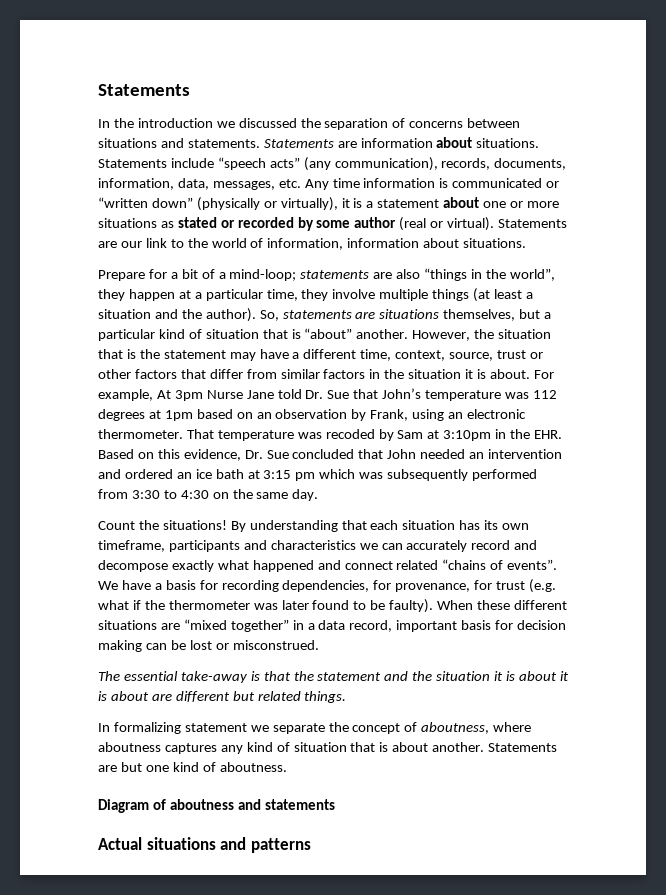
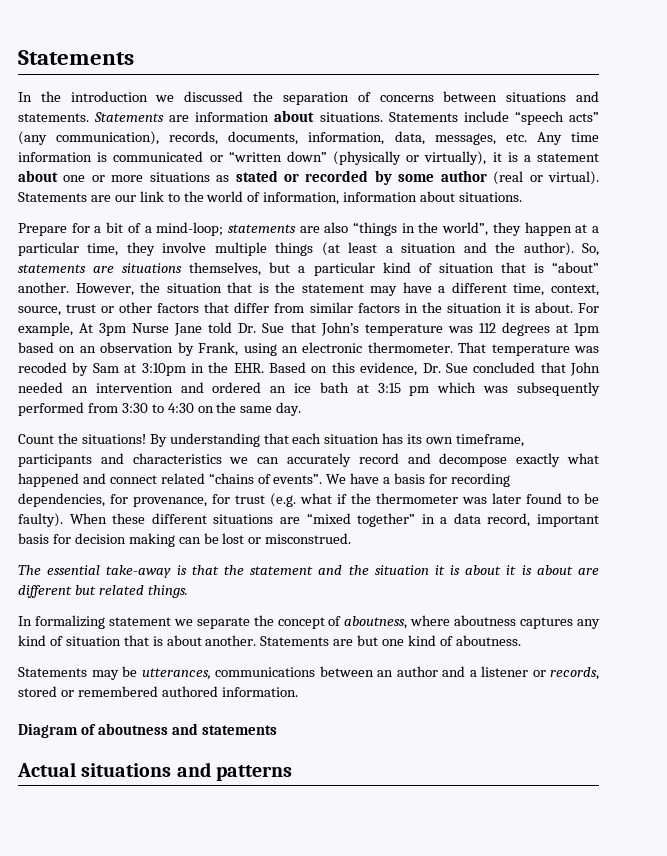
+ Statements may be utterances, communications between an author and a listener or records, stored or remembered authored information.

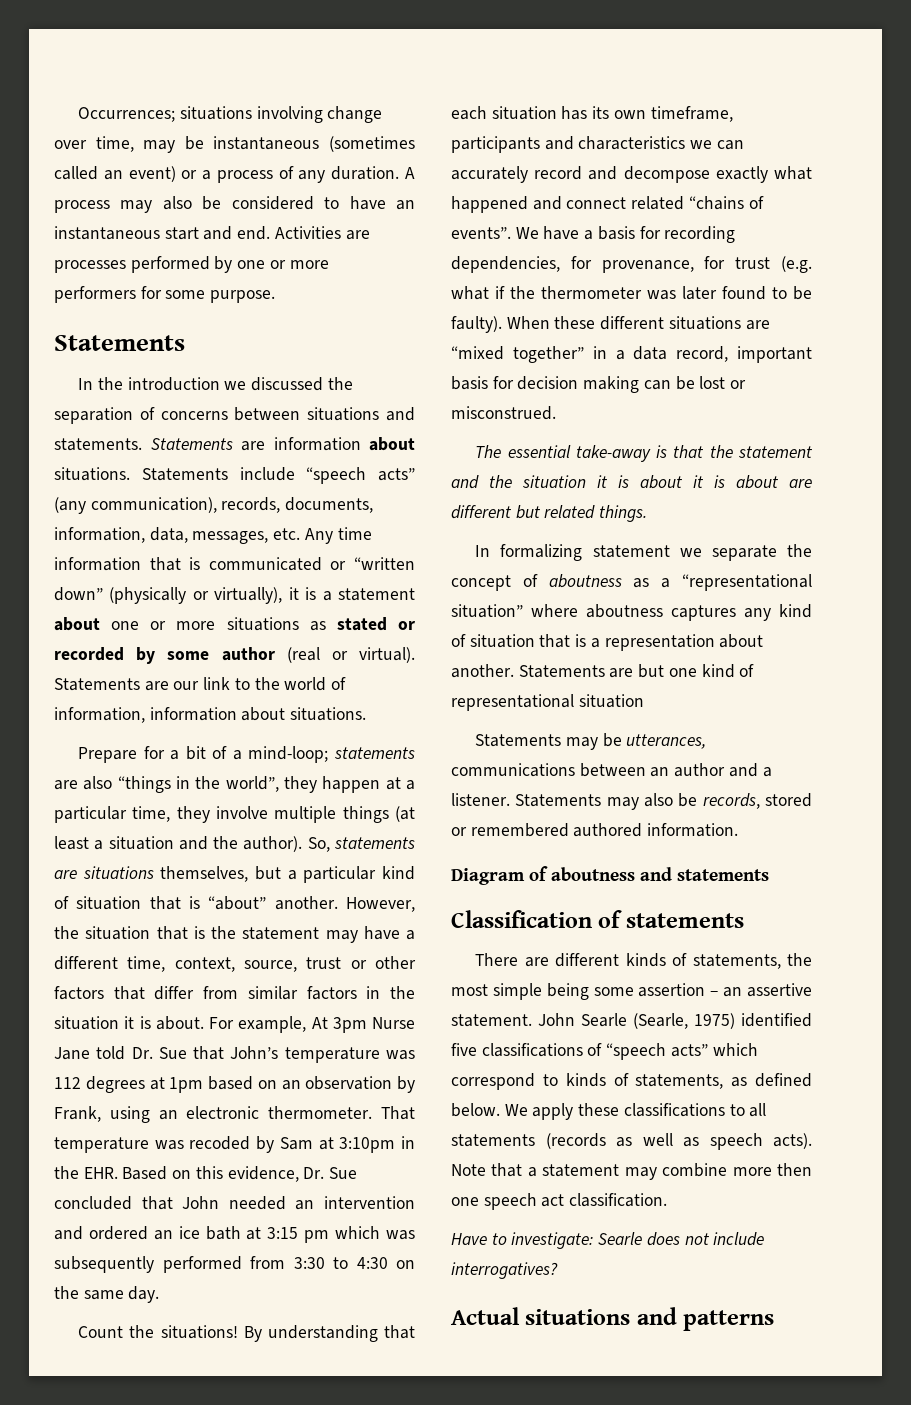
+ Occurrences; situations involving change over time, may be instantaneous (sometimes called an event) or a process of any duration. A process may also be considered to have an instantaneous start and end. Activities are processes performed by one or more performers for some purpose.
- Statements include “speech acts” (any communication), records, documents, information, data, messages, etc. Any time information is communicated or “written down” (physically or virtually), it is a statement about one or more situations as stated or recorded by some author (real or virtual).
+ Statements include “speech acts” (any communication), records, documents, information, data, messages, etc. Any time information that is communicated or “written down” (physically or virtually), it is a statement about one or more situations as stated or recorded by some author (real or virtual).
- In formalizing statement we separate the concept of aboutness, where aboutness captures any kind of situation that is about another.
+ In formalizing statement we separate the concept of aboutness as a “representational situation” where aboutness captures any kind of situation that is a representation about another.
- Statements are but one kind of aboutness.
+ Statements are but one kind of representational situation
- Statements may be utterances, communications between an author and a listener or records, stored or remembered authored information.
+ Statements may be utterances, communications between an author and a listener. Statements may also be records, stored or remembered authored information.
+ Classification of statements
+ There are different kinds of statements, the most simple being some assertion – an assertive statement. John Searle (Searle, 1975) identified five classifications of “speech acts” which correspond to kinds of statements, as defined below. We apply these classifications to all statements (records as well as speech acts). Note that a statement may combine more then one speech act classification.
+ Have to investigate: Searle does not include interrogatives?

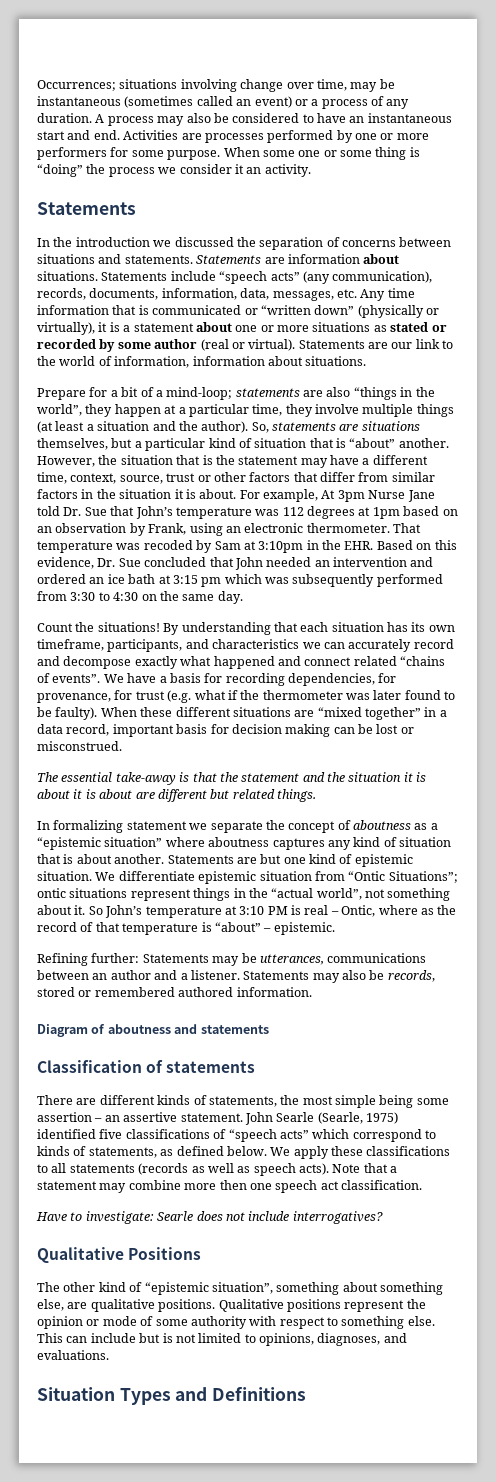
+ When some one or some thing is “doing” the process we consider it an activity.
- By understanding that each situation has its own timeframe, participants and characteristics we can accurately record and decompose exactly what happened and connect related “chains of events”.
+ By understanding that each situation has its own timeframe, participants, and characteristics we can accurately record and decompose exactly what happened and connect related “chains of events”.
- In formalizing statement we separate the concept of aboutness as a “representational situation” where aboutness captures any kind of situation that is a representation about another.
+ In formalizing statement we separate the concept of aboutness as a “epistemic situation” where aboutness captures any kind of situation that is about another.
- Statements are but one kind of representational situation
- Statements may be utterances, communications between an author and a listener.
+ Statements are but one kind of epistemic situation. We differentiate epistemic situation from “Ontic Situations”; ontic situations represent things in the “actual world”, not something about it. So John’s temperature at 3:10 PM is real – Ontic, where as the record of that temperature is “about” – epistemic.
+ Refining further: Statements may be utterances, communications between an author and a listener.
- Actual situations and patterns
+ Qualitative Positions
+ The other kind of “epistemic situation”, something about something else, are qualitative positions. Qualitative positions represent the opinion or mode of some authority with respect to something else. This can include but is not limited to opinions, diagnoses, and evaluations.
+ Situation Types and Definitions

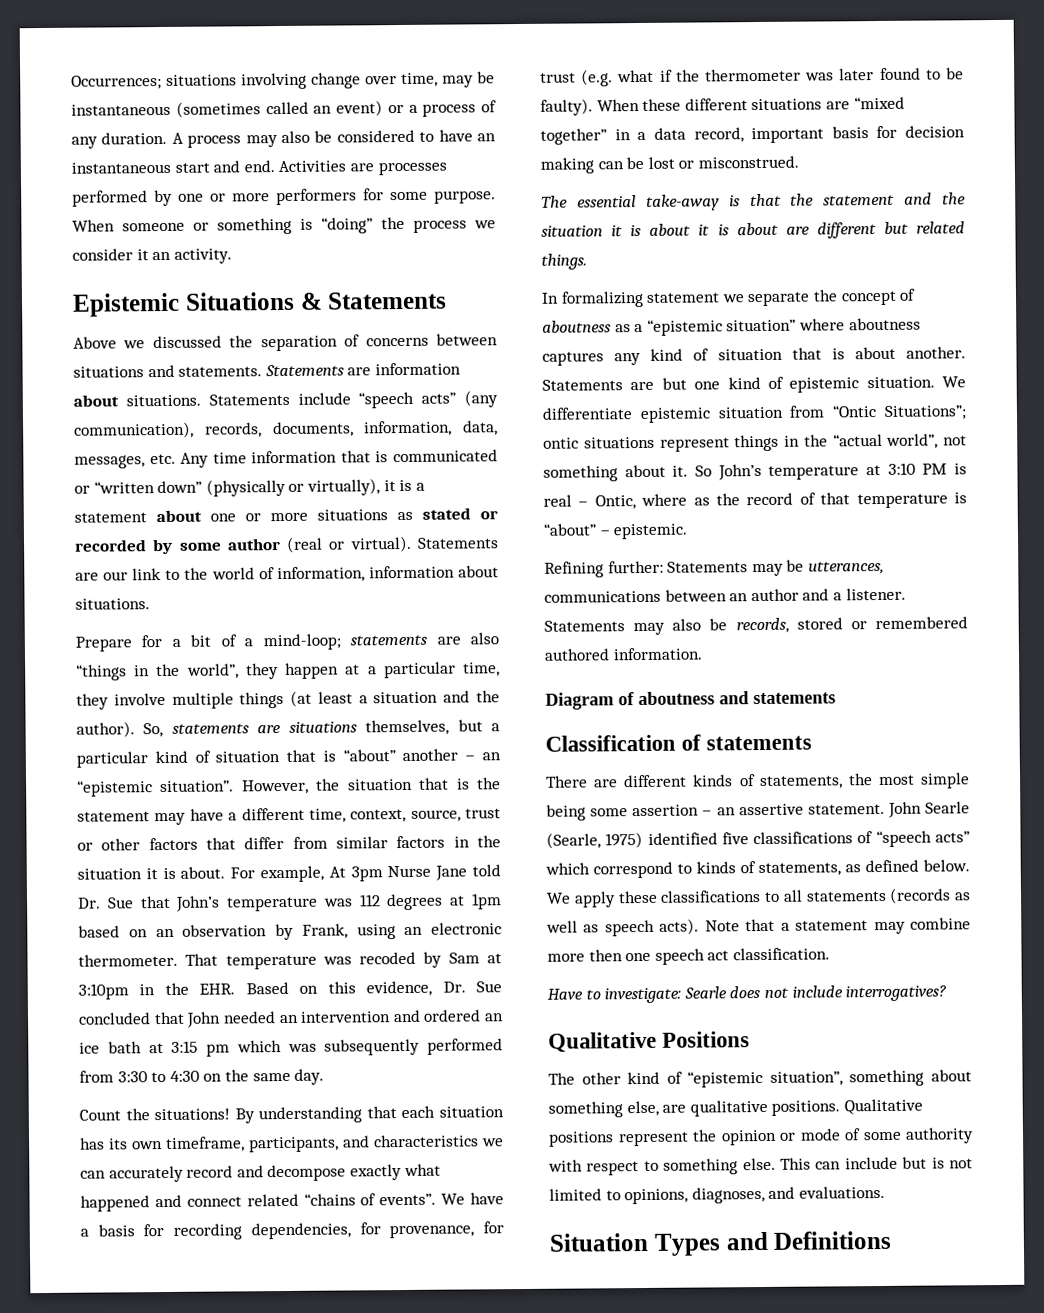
- When some one or some thing is “doing” the process we consider it an activity.
- Statements
- In the introduction we discussed the separation of concerns between situations and statements.
+ When someone or something is “doing” the process we consider it an activity.
+ Epistemic Situations & Statements
+ Above we discussed the separation of concerns between situations and statements.
- So, statements are situations themselves, but a particular kind of situation that is “about” another.
+ So, statements are situations themselves, but a particular kind of situation that is “about” another – an “epistemic situation”.

